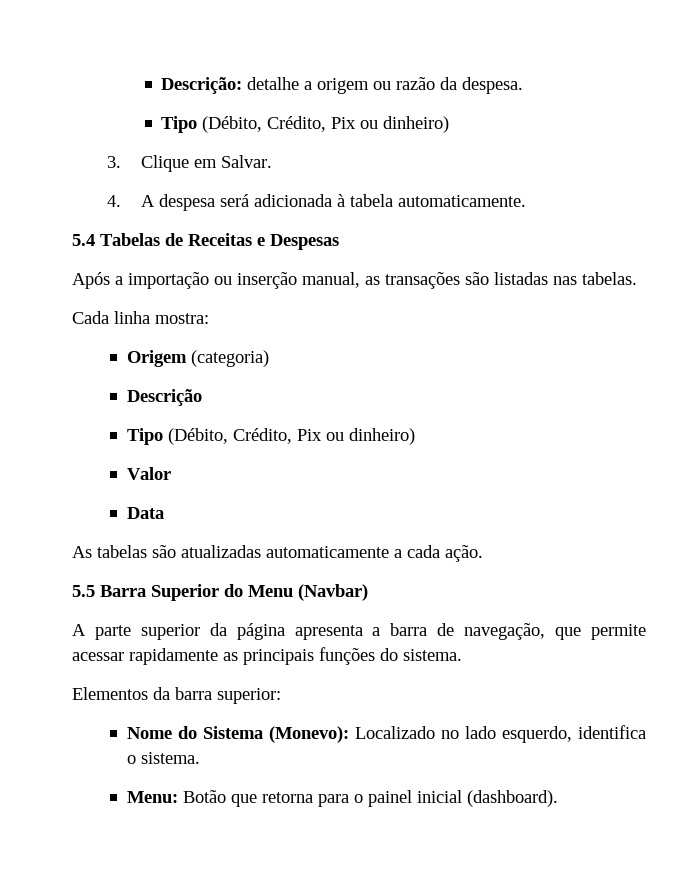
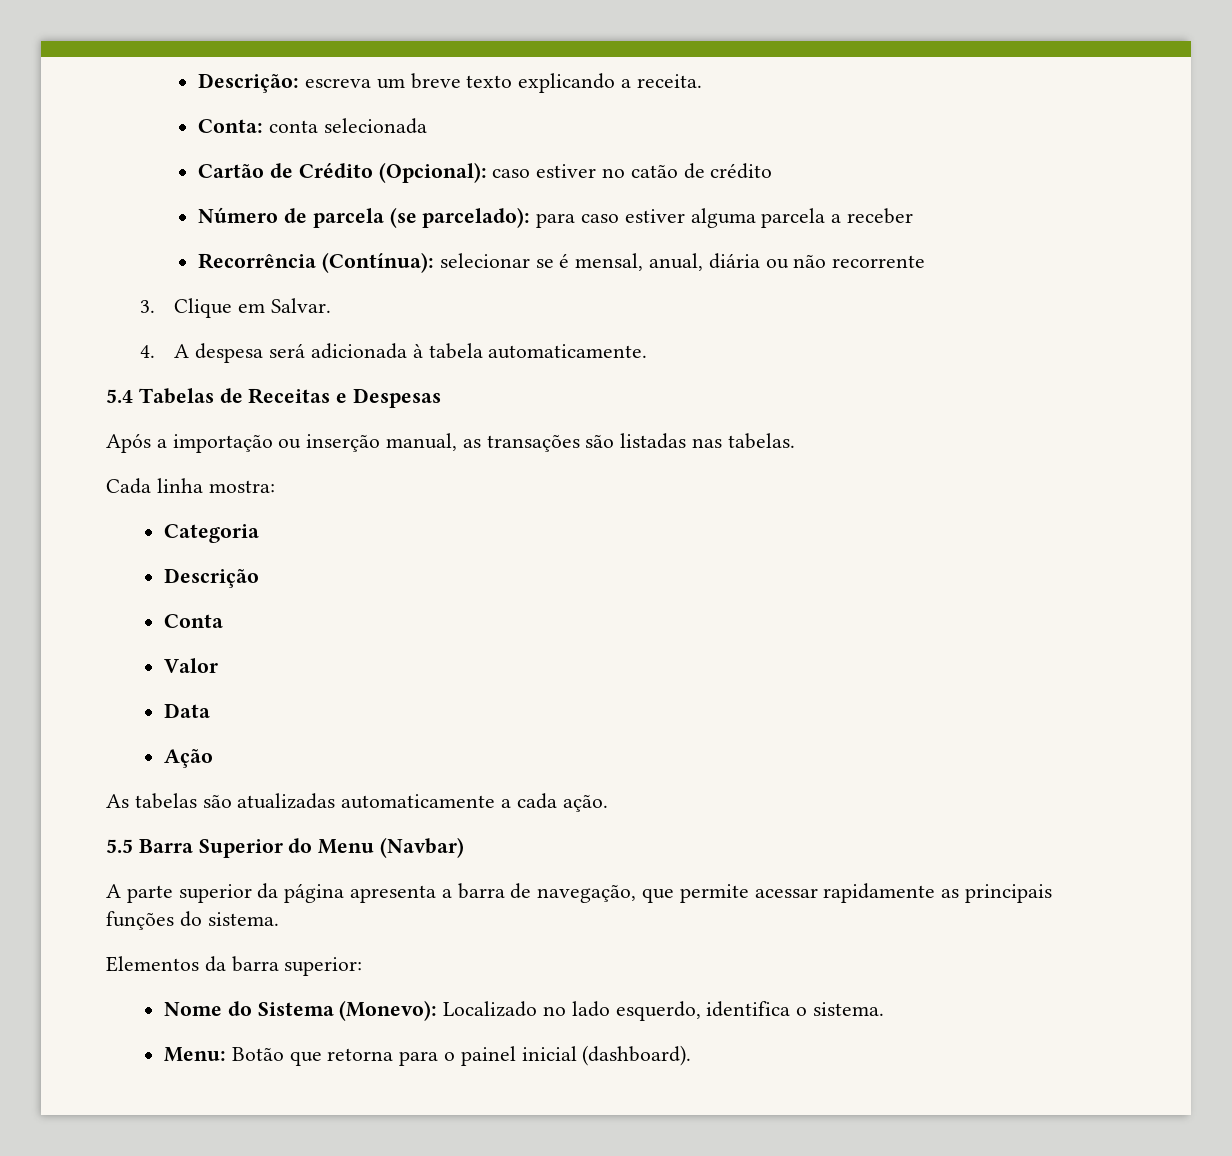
- Descrição: detalhe a origem ou razão da despesa.
- Tipo (Débito, Crédito, Pix ou dinheiro)
+ Descrição: escreva um breve texto explicando a receita.
+ Conta: conta selecionada
+ Cartão de Crédito (Opcional): caso estiver no catão de crédito
+ Número de parcela (se parcelado): para caso estiver alguma parcela a receber
+ Recorrência (Contínua): selecionar se é mensal, anual, diária ou não recorrente
- Origem (categoria)
+ Categoria
  Descrição
- Tipo (Débito, Crédito, Pix ou dinheiro)
+ Conta
+ Ação

